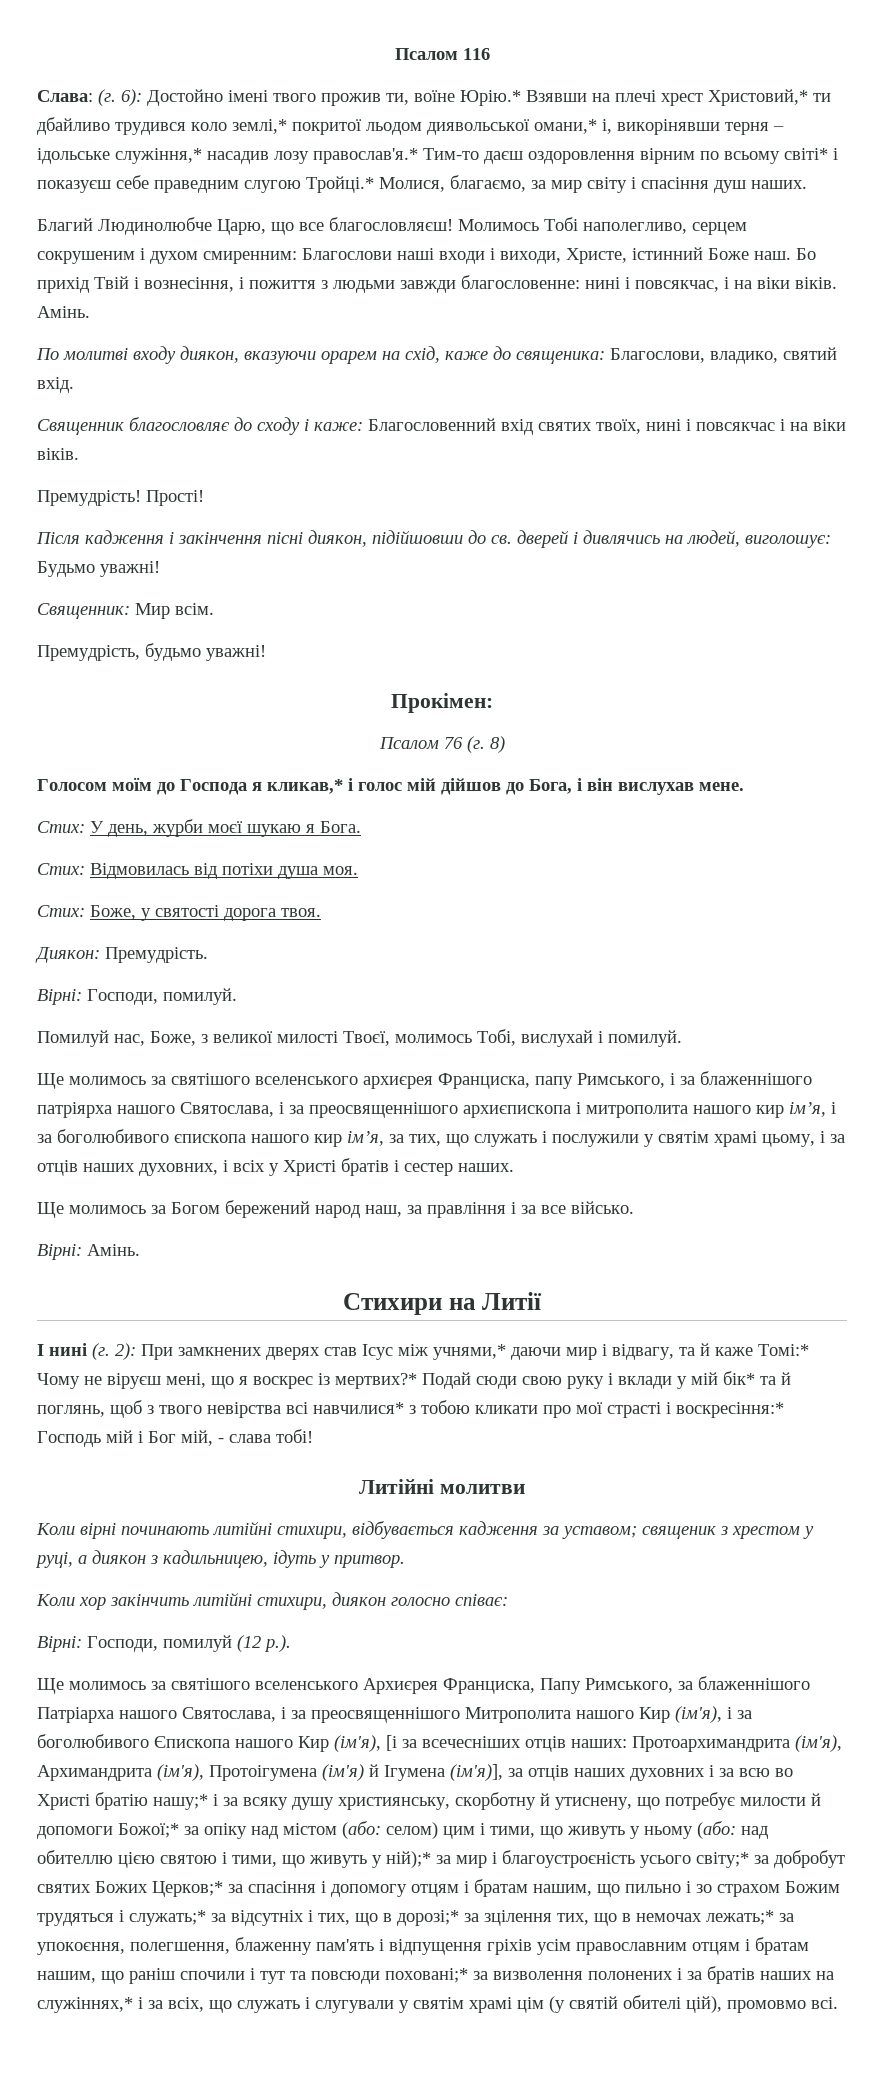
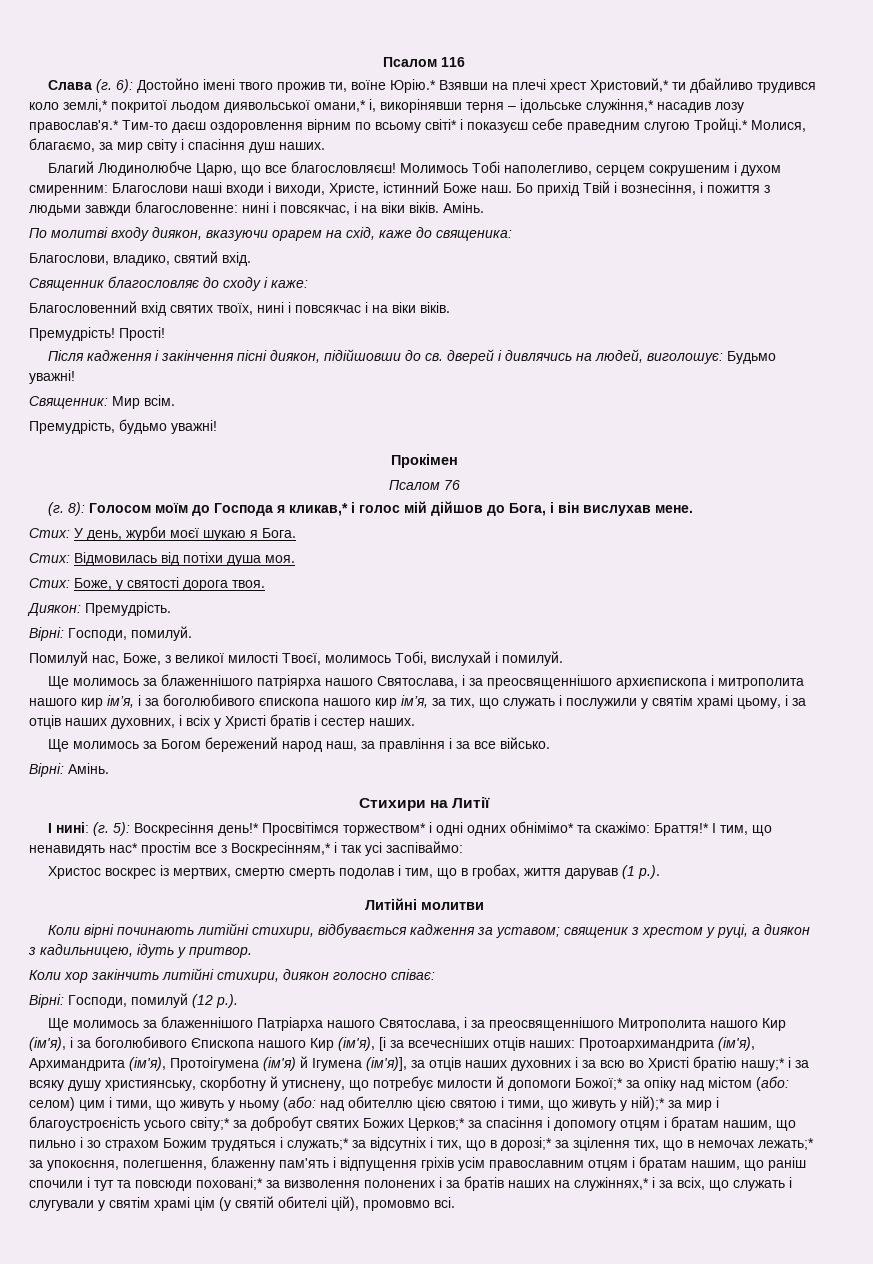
- Слава: (г. 6): Достойно імені твого прожив ти, воїне Юрію.* Взявши на плечі хрест Христовий,* ти дбайливо трудився коло землі,* покритої льодом диявольської омани,* і, викорінявши терня – ідольське служіння,* насадив лозу православ'я.* Тим-то даєш оздоровлення вірним по всьому світі* і показуєш себе праведним слугою Тройці.* Молися, благаємо, за мир світу і спасіння душ наших.
+ Слава (г. 6): Достойно імені твого прожив ти, воїне Юрію.* Взявши на плечі хрест Христовий,* ти дбайливо трудився коло землі,* покритої льодом диявольської омани,* і, викорінявши терня – ідольське служіння,* насадив лозу православ'я.* Тим-то даєш оздоровлення вірним по всьому світі* і показуєш себе праведним слугою Тройці.* Молися, благаємо, за мир світу і спасіння душ наших.
- По молитві входу диякон, вказуючи орарем на схід, каже до священика: Благослови, владико, святий вхід.
+ По молитві входу диякон, вказуючи орарем на схід, каже до священика:
+ Благослови, владико, святий вхід.
- Священник благословляє до сходу і каже: Благословенний вхід святих твоїх, нині і повсякчас і на віки віків.
+ Священник благословляє до сходу і каже:
+ Благословенний вхід святих твоїх, нині і повсякчас і на віки віків.
- Прокімен:
+ Прокімен
- Псалом 76 (г. 8)
- Голосом моїм до Господа я кликав,* і голос мій дійшов до Бога, і він вислухав мене.
+ Псалом 76
+ (г. 8): Голосом моїм до Господа я кликав,* і голос мій дійшов до Бога, і він вислухав мене.
- Ще молимось за святішого вселенського архиєрея Франциска, папу Римського, і за блаженнішого патріярха нашого Святослава, і за преосвященнішого архиєпископа і митрополита нашого кир ім’я, і за боголюбивого єпископа нашого кир ім’я, за тих, що служать і послужили у святім храмі цьому, і за отців наших духовних, і всіх у Христі братів і сестер наших.
+ Ще молимось за блаженнішого патріярха нашого Святослава, і за преосвященнішого архиєпископа і митрополита нашого кир ім’я, і за боголюбивого єпископа нашого кир ім’я, за тих, що служать і послужили у святім храмі цьому, і за отців наших духовних, і всіх у Христі братів і сестер наших.
- І нині (г. 2): При замкнених дверях став Ісус між учнями,* даючи мир і відвагу, та й каже Томі:* Чому не віруєш мені, що я воскрес із мертвих?* Подай сюди свою руку і вклади у мій бік* та й поглянь, щоб з твого невірства всі навчилися* з тобою кликати про мої страсті і воскресіння:* Господь мій і Бог мій, - слава тобі!
+ І нині: (г. 5): Воскресіння день!* Просвітімся торжеством* і одні одних обнімімо* та скажімо: Браття!* І тим, що ненавидять нас* простім все з Воскресінням,* і так усі заспіваймо:
+ Христос воскрес із мертвих, смертю смерть подолав і тим, що в гробах, життя дарував (1 р.).
- Ще молимось за святішого вселенського Архиєрея Франциска, Папу Римського, за блаженнішого Патріарха нашого Святослава, і за преосвященнішого Митрополита нашого Кир (ім'я), і за боголюбивого Єпископа нашого Кир (ім'я), [і за всечесніших отців наших:
+ Ще молимось за блаженнішого Патріарха нашого Святослава, і за преосвященнішого Митрополита нашого Кир (ім'я), і за боголюбивого Єпископа нашого Кир (ім'я), [і за всечесніших отців наших:

